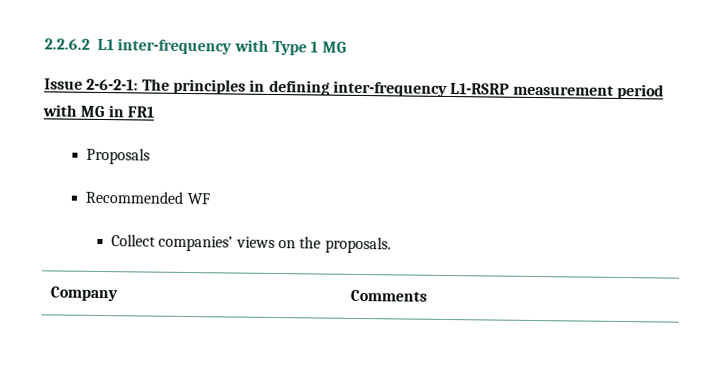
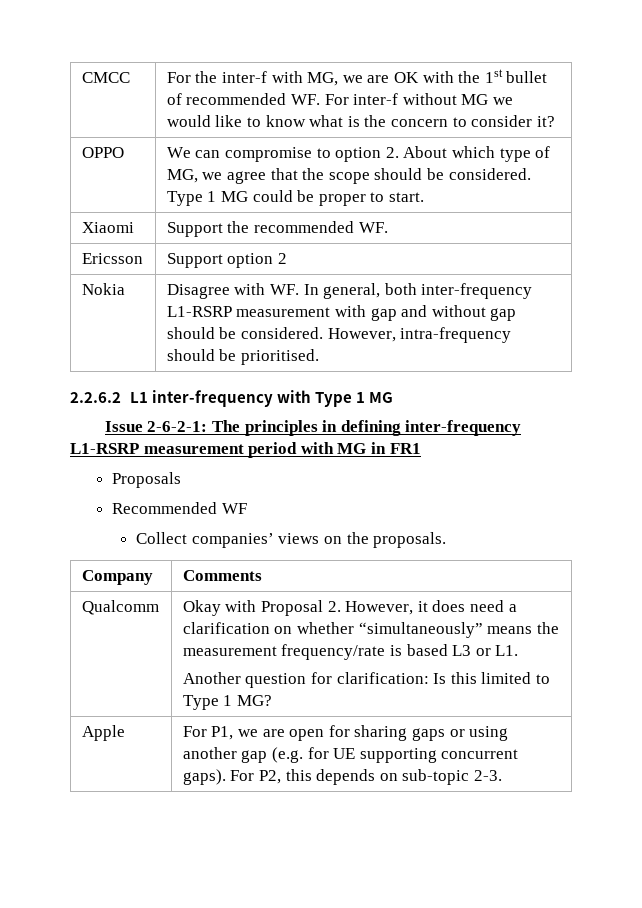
+ CMCC | For the inter-f with MG, we are OK with the 1st bullet of recommended WF. For inter-f without MG we would like to know what is the concern to consider it?
+ OPPO | We can compromise to option 2. About which type of MG, we agree that the scope should be considered. Type 1 MG could be proper to start.
+ Xiaomi | Support the recommended WF.
+ Ericsson | Support option 2
+ Nokia | Disagree with WF. In general, both inter-frequency L1-RSRP measurement with gap and without gap should be considered. However, intra-frequency should be prioritised.
+ Qualcomm | Okay with Proposal 2. However, it does need a clarification on whether “simultaneously” means the measurement frequency/rate is based L3 or L1.
+ Another question for clarification: Is this limited to Type 1 MG?
+ Apple | For P1, we are open for sharing gaps or using another gap (e.g. for UE supporting concurrent gaps). For P2, this depends on sub-topic 2-3.

